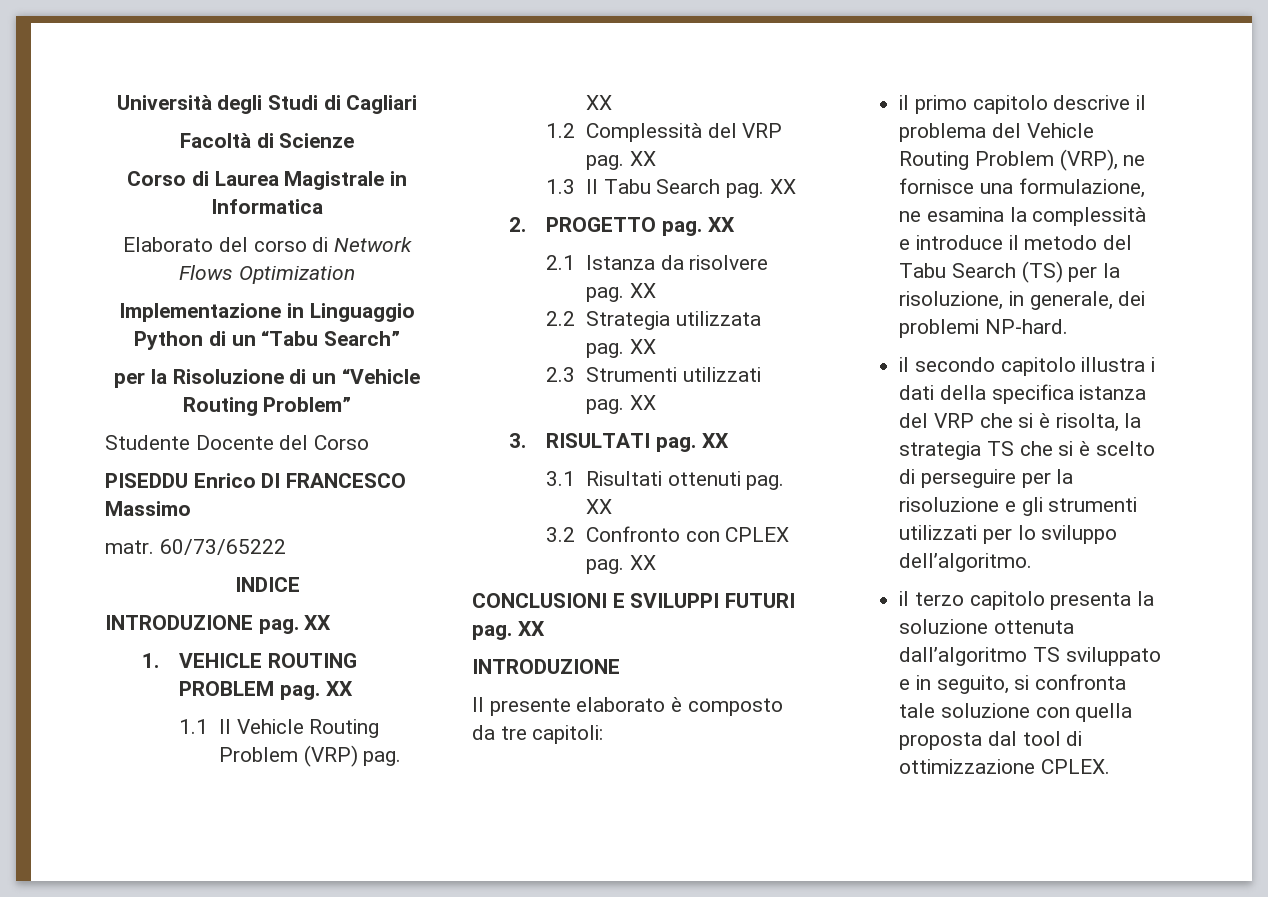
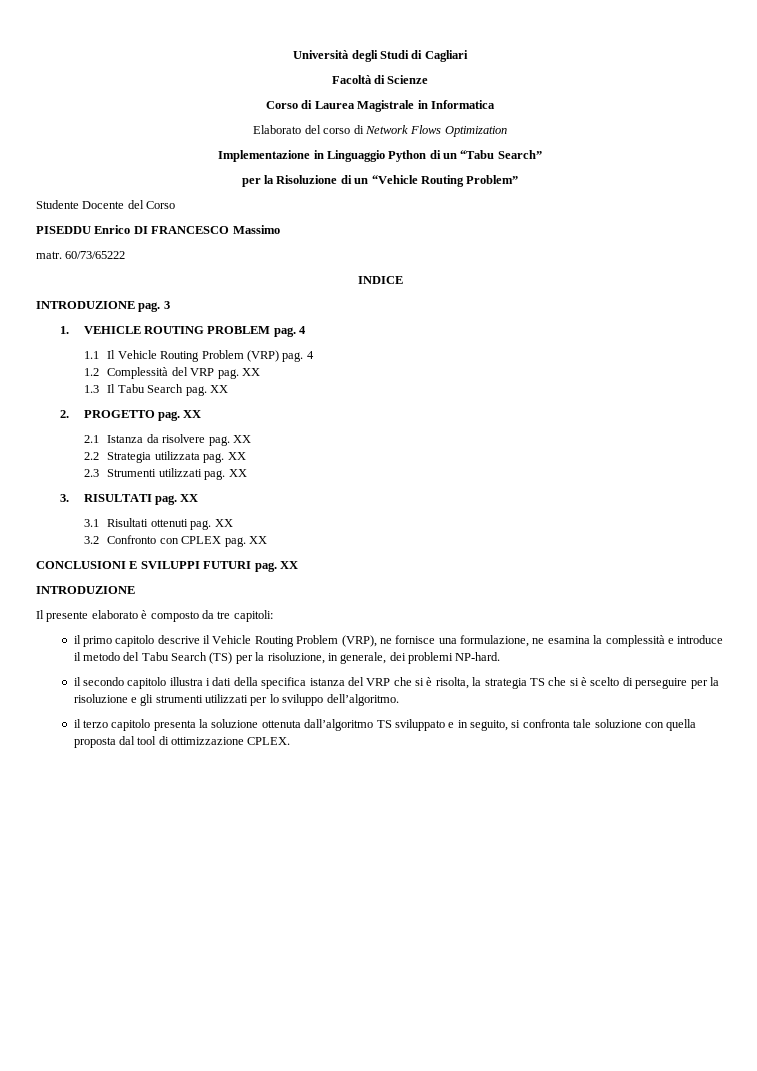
- INTRODUZIONE pag. XX
+ INTRODUZIONE pag. 3
- 1. VEHICLE ROUTING PROBLEM pag. XX
+ 1. VEHICLE ROUTING PROBLEM pag. 4
- 1.1 Il Vehicle Routing Problem (VRP) pag. XX
+ 1.1 Il Vehicle Routing Problem (VRP) pag. 4
- il primo capitolo descrive il problema del Vehicle Routing Problem (VRP), ne fornisce una formulazione, ne esamina la complessità e introduce il metodo del Tabu Search (TS) per la risoluzione, in generale, dei problemi NP-hard.
+ il primo capitolo descrive il Vehicle Routing Problem (VRP), ne fornisce una formulazione, ne esamina la complessità e introduce il metodo del Tabu Search (TS) per la risoluzione, in generale, dei problemi NP-hard.

